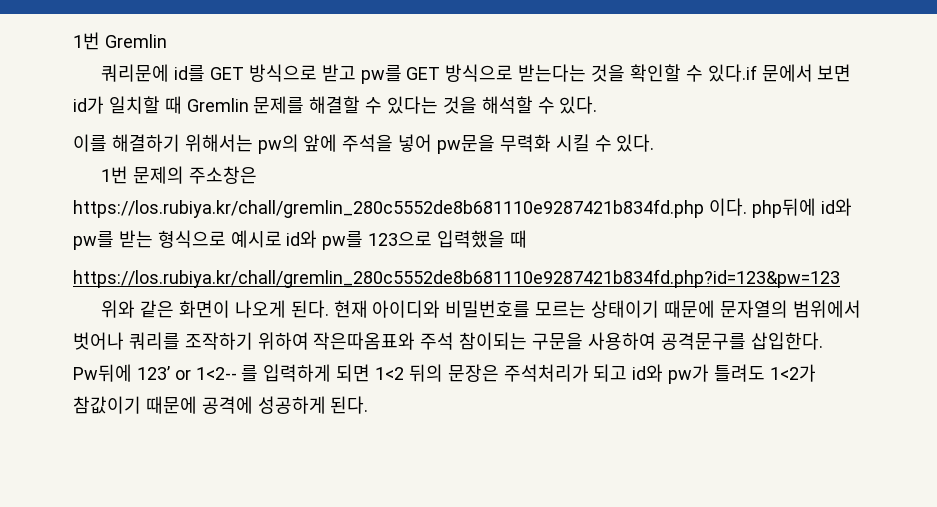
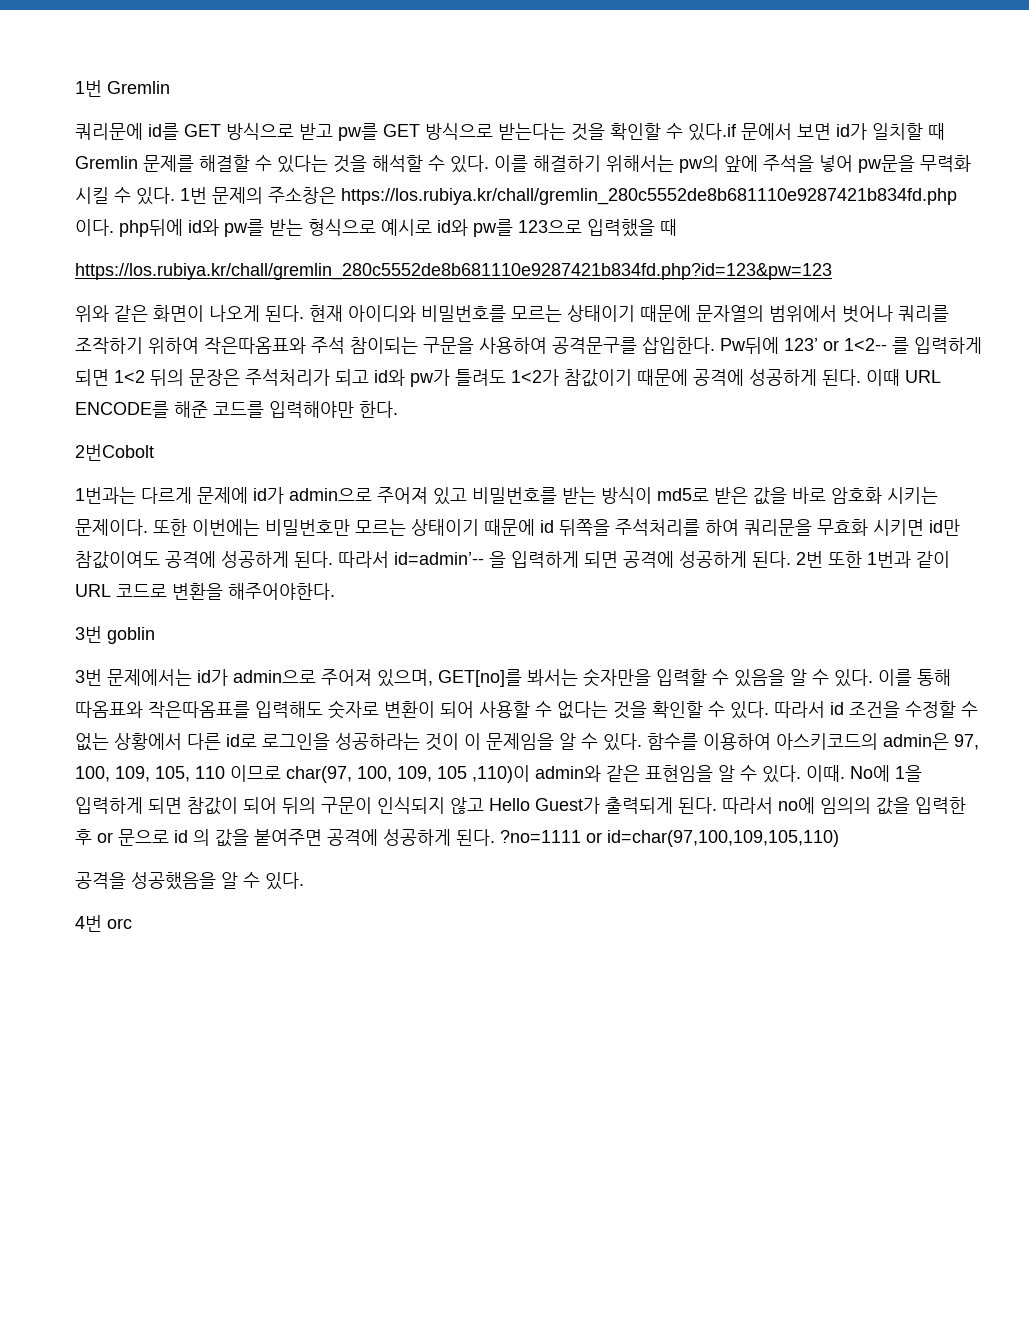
- 쿼리문에 id를 GET 방식으로 받고 pw를 GET 방식으로 받는다는 것을 확인할 수 있다.if 문에서 보면 id가 일치할 때 Gremlin 문제를 해결할 수 있다는 것을 해석할 수 있다.
- 이를 해결하기 위해서는 pw의 앞에 주석을 넣어 pw문을 무력화 시킬 수 있다.
- 1번 문제의 주소창은 https://los.rubiya.kr/chall/gremlin_280c5552de8b681110e9287421b834fd.php 이다. php뒤에 id와 pw를 받는 형식으로 예시로 id와 pw를 123으로 입력했을 때
+ 쿼리문에 id를 GET 방식으로 받고 pw를 GET 방식으로 받는다는 것을 확인할 수 있다.if 문에서 보면 id가 일치할 때 Gremlin 문제를 해결할 수 있다는 것을 해석할 수 있다. 이를 해결하기 위해서는 pw의 앞에 주석을 넣어 pw문을 무력화 시킬 수 있다. 1번 문제의 주소창은 https://los.rubiya.kr/chall/gremlin_280c5552de8b681110e9287421b834fd.php 이다. php뒤에 id와 pw를 받는 형식으로 예시로 id와 pw를 123으로 입력했을 때
+ 이때 URL ENCODE를 해준 코드를 입력해야만 한다.
+ 2번Cobolt
+ 1번과는 다르게 문제에 id가 admin으로 주어져 있고 비밀번호를 받는 방식이 md5로 받은 값을 바로 암호화 시키는 문제이다. 또한 이번에는 비밀번호만 모르는 상태이기 때문에 id 뒤쪽을 주석처리를 하여 쿼리문을 무효화 시키면 id만 참값이여도 공격에 성공하게 된다. 따라서 id=admin’-- 을 입력하게 되면 공격에 성공하게 된다. 2번 또한 1번과 같이 URL 코드로 변환을 해주어야한다.
+ 3번 goblin
+ 3번 문제에서는 id가 admin으로 주어져 있으며, GET[no]를 봐서는 숫자만을 입력할 수 있음을 알 수 있다. 이를 통해 따옴표와 작은따옴표를 입력해도 숫자로 변환이 되어 사용할 수 없다는 것을 확인할 수 있다. 따라서 id 조건을 수정할 수 없는 상황에서 다른 id로 로그인을 성공하라는 것이 이 문제임을 알 수 있다. 함수를 이용하여 아스키코드의 admin은 97, 100, 109, 105, 110 이므로 char(97, 100, 109, 105 ,110)이 admin와 같은 표현임을 알 수 있다. 이때. No에 1을 입력하게 되면 참값이 되어 뒤의 구문이 인식되지 않고 Hello Guest가 출력되게 된다. 따라서 no에 임의의 값을 입력한 후 or 문으로 id 의 값을 붙여주면 공격에 성공하게 된다. ?no=1111 or id=char(97,100,109,105,110)
+ 공격을 성공했음을 알 수 있다.
+ 4번 orc

